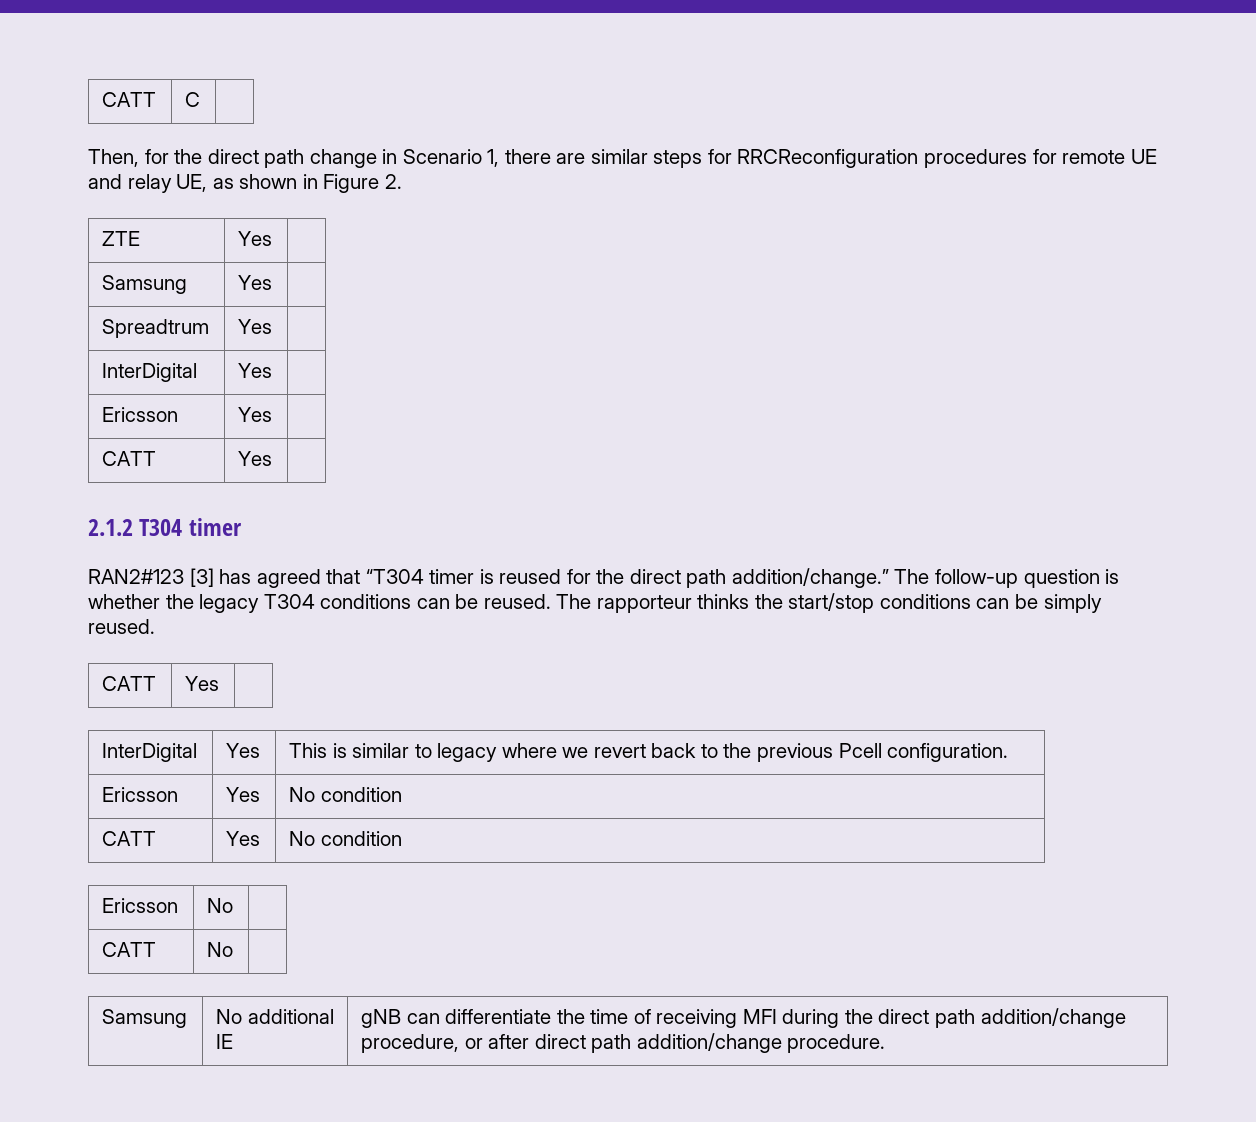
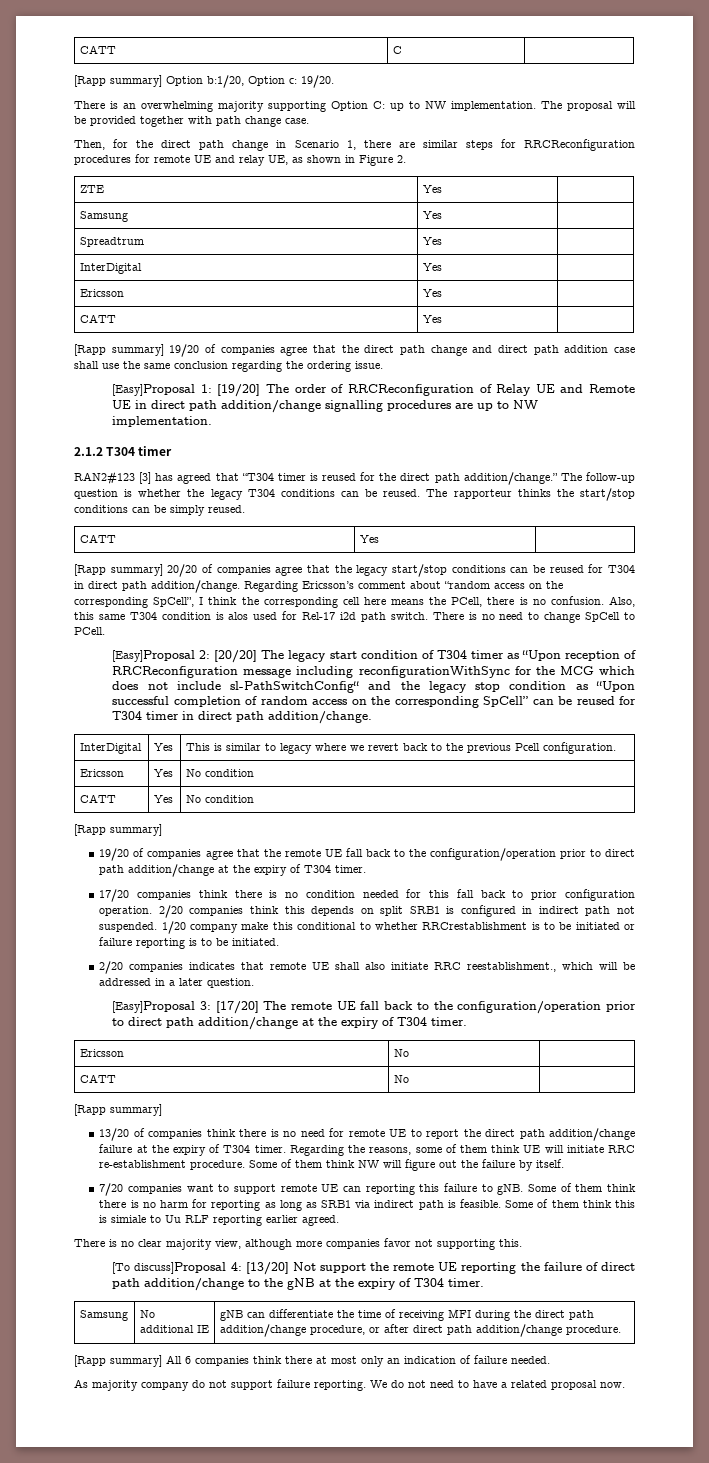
+ [Rapp summary] Option b:1/20, Option c: 19/20.
+ There is an overwhelming majority supporting Option C: up to NW implementation. The proposal will be provided together with path change case.
+ [Rapp summary] 19/20 of companies agree that the direct path change and direct path addition case shall use the same conclusion regarding the ordering issue.
+ [Easy]Proposal 1: [19/20] The order of RRCReconfiguration of Relay UE and Remote UE in direct path addition/change signalling procedures are up to NW implementation.
+ [Rapp summary] 20/20 of companies agree that the legacy start/stop conditions can be reused for T304 in direct path addition/change. Regarding Ericsson’s comment about “random access on the corresponding SpCell”, I think the corresponding cell here means the PCell, there is no confusion. Also, this same T304 condition is alos used for Rel-17 i2d path switch. There is no need to change SpCell to PCell.
+ [Easy]Proposal 2: [20/20] The legacy start condition of T304 timer as “Upon reception of RRCReconfiguration message including reconfigurationWithSync for the MCG which does not include sl-PathSwitchConfig“ and the legacy stop condition as “Upon successful completion of random access on the corresponding SpCell” can be reused for T304 timer in direct path addition/change.
  CATT | Yes | No condition
+ [Rapp summary]
+ 19/20 of companies agree that the remote UE fall back to the configuration/operation prior to direct path addition/change at the expiry of T304 timer.
+ 17/20 companies think there is no condition needed for this fall back to prior configuration operation. 2/20 companies think this depends on split SRB1 is configured in indirect path not suspended. 1/20 company make this conditional to whether RRCrestablishment is to be initiated or failure reporting is to be initiated.
+ 2/20 companies indicates that remote UE shall also initiate RRC reestablishment., which will be addressed in a later question.
+ [Easy]Proposal 3: [17/20] The remote UE fall back to the configuration/operation prior to direct path addition/change at the expiry of T304 timer.
  Ericsson | No |
  CATT | No |
+ [Rapp summary]
+ 13/20 of companies think there is no need for remote UE to report the direct path addition/change failure at the expiry of T304 timer. Regarding the reasons, some of them think UE will initiate RRC re-establishment procedure. Some of them think NW will figure out the failure by itself.
+ 7/20 companies want to support remote UE can reporting this failure to gNB. Some of them think there is no harm for reporting as long as SRB1 via indirect path is feasible. Some of them think this is simiale to Uu RLF reporting earlier agreed.
+ There is no clear majority view, although more companies favor not supporting this.
+ [To discuss]Proposal 4: [13/20] Not support the remote UE reporting the failure of direct path addition/change to the gNB at the expiry of T304 timer.
+ [Rapp summary] All 6 companies think there at most only an indication of failure needed.
+ As majority company do not support failure reporting. We do not need to have a related proposal now.

